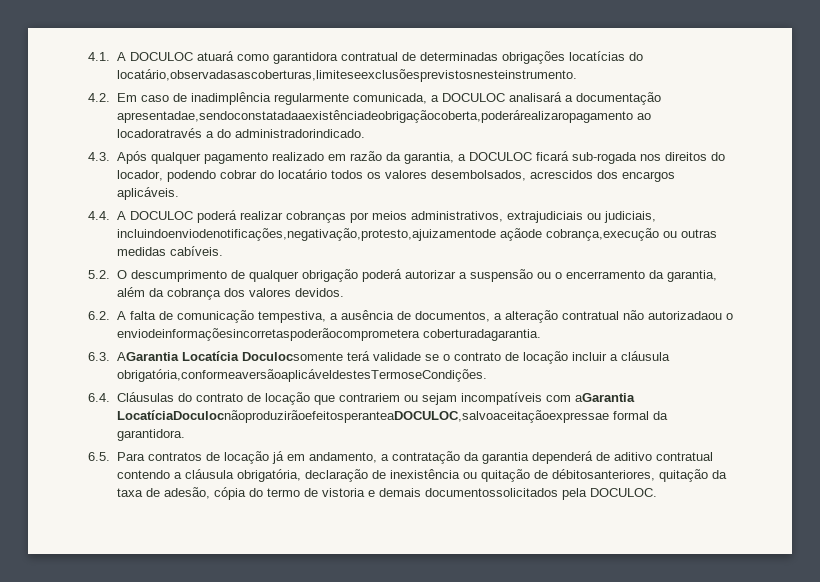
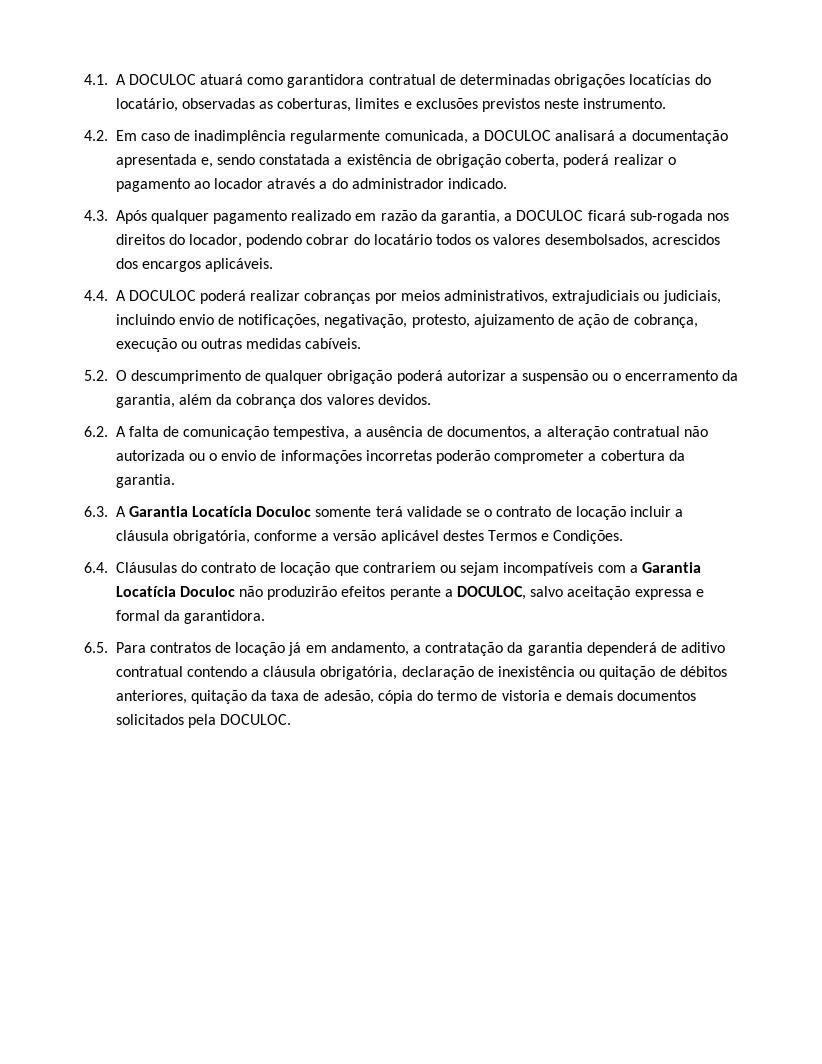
- 4.1. A DOCULOC atuará como garantidora contratual de determinadas obrigações locatícias do locatário,observadasascoberturas,limiteseexclusõesprevistosnesteinstrumento.
+ 4.1. A DOCULOC atuará como garantidora contratual de determinadas obrigações locatícias do locatário, observadas as coberturas, limites e exclusões previstos neste instrumento.
- 4.2. Em caso de inadimplência regularmente comunicada, a DOCULOC analisará a documentação apresentadae,sendoconstatadaaexistênciadeobrigaçãocoberta,poderárealizaropagamento ao locadoratravés a do administradorindicado.
+ 4.2. Em caso de inadimplência regularmente comunicada, a DOCULOC analisará a documentação apresentada e, sendo constatada a existência de obrigação coberta, poderá realizar o pagamento ao locador através a do administrador indicado.
- 4.4. A DOCULOC poderá realizar cobranças por meios administrativos, extrajudiciais ou judiciais, incluindoenviodenotificações,negativação,protesto,ajuizamentode açãode cobrança,execução ou outras medidas cabíveis.
+ 4.4. A DOCULOC poderá realizar cobranças por meios administrativos, extrajudiciais ou judiciais, incluindo envio de notificações, negativação, protesto, ajuizamento de ação de cobrança, execução ou outras medidas cabíveis.
- 6.2. A falta de comunicação tempestiva, a ausência de documentos, a alteração contratual não autorizadaou o enviodeinformaçõesincorretaspoderãocomprometera coberturadagarantia.
- 6.3. AGarantia Locatícia Doculocsomente terá validade se o contrato de locação incluir a cláusula obrigatória,conformeaversãoaplicáveldestesTermoseCondições.
+ 6.2. A falta de comunicação tempestiva, a ausência de documentos, a alteração contratual não autorizada ou o envio de informações incorretas poderão comprometer a cobertura da garantia.
+ 6.3. A Garantia Locatícia Doculoc somente terá validade se o contrato de locação incluir a cláusula obrigatória, conforme a versão aplicável destes Termos e Condições.
- 6.4. Cláusulas do contrato de locação que contrariem ou sejam incompatíveis com aGarantia LocatíciaDoculocnãoproduzirãoefeitosperanteaDOCULOC,salvoaceitaçãoexpressae formal da garantidora.
+ 6.4. Cláusulas do contrato de locação que contrariem ou sejam incompatíveis com a Garantia Locatícia Doculoc não produzirão efeitos perante a DOCULOC, salvo aceitação expressa e formal da garantidora.
- 6.5. Para contratos de locação já em andamento, a contratação da garantia dependerá de aditivo contratual contendo a cláusula obrigatória, declaração de inexistência ou quitação de débitosanteriores, quitação da taxa de adesão, cópia do termo de vistoria e demais documentossolicitados pela DOCULOC.
+ 6.5. Para contratos de locação já em andamento, a contratação da garantia dependerá de aditivo contratual contendo a cláusula obrigatória, declaração de inexistência ou quitação de débitos anteriores, quitação da taxa de adesão, cópia do termo de vistoria e demais documentos solicitados pela DOCULOC.

